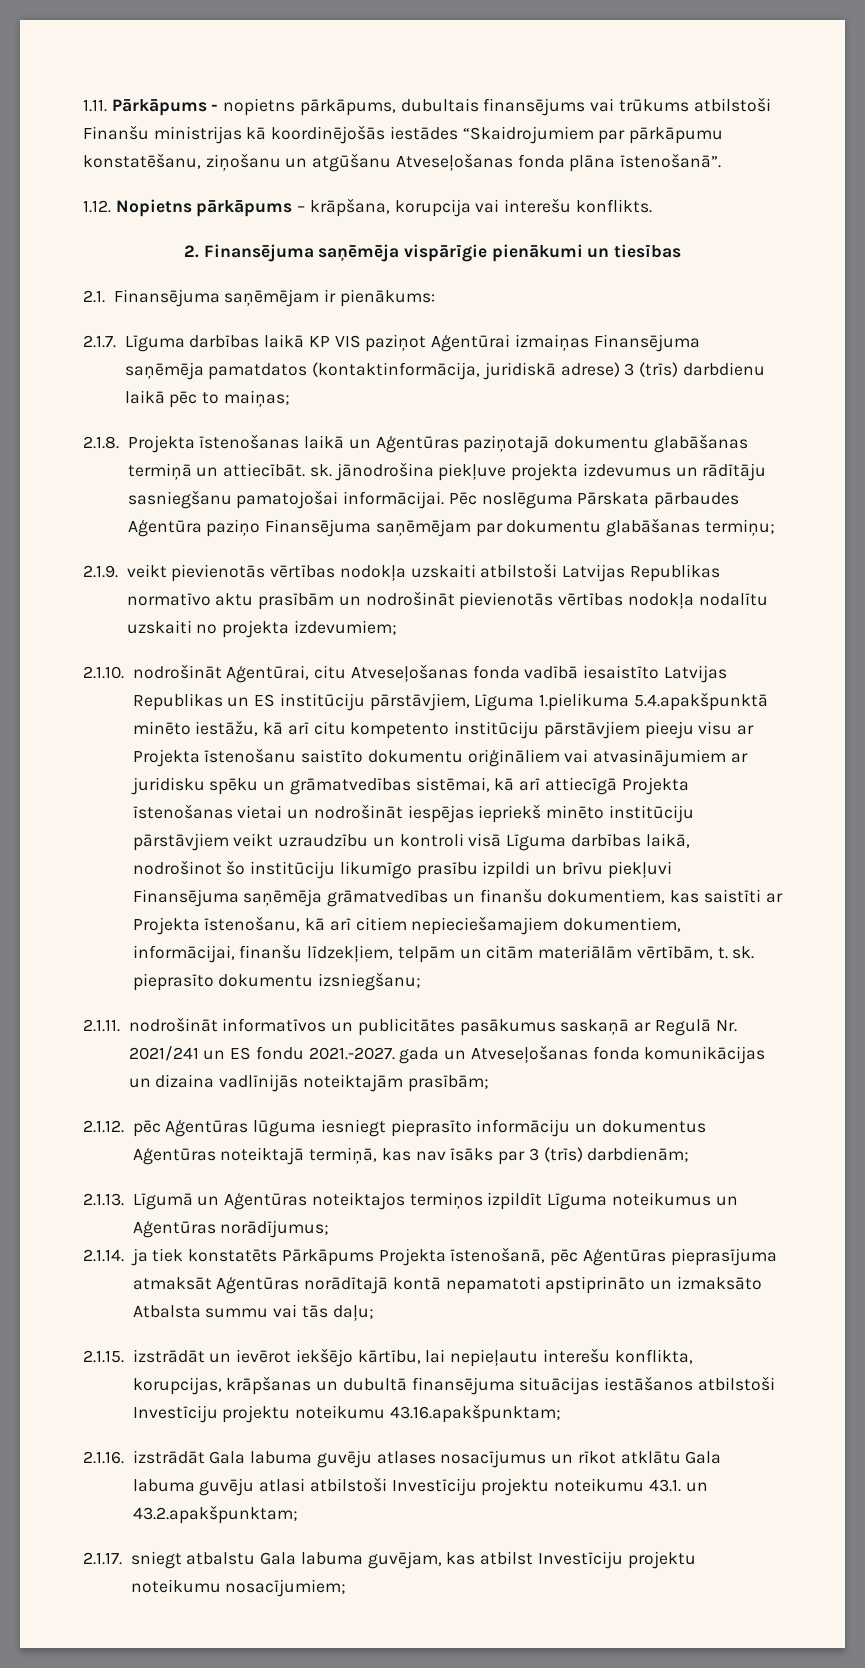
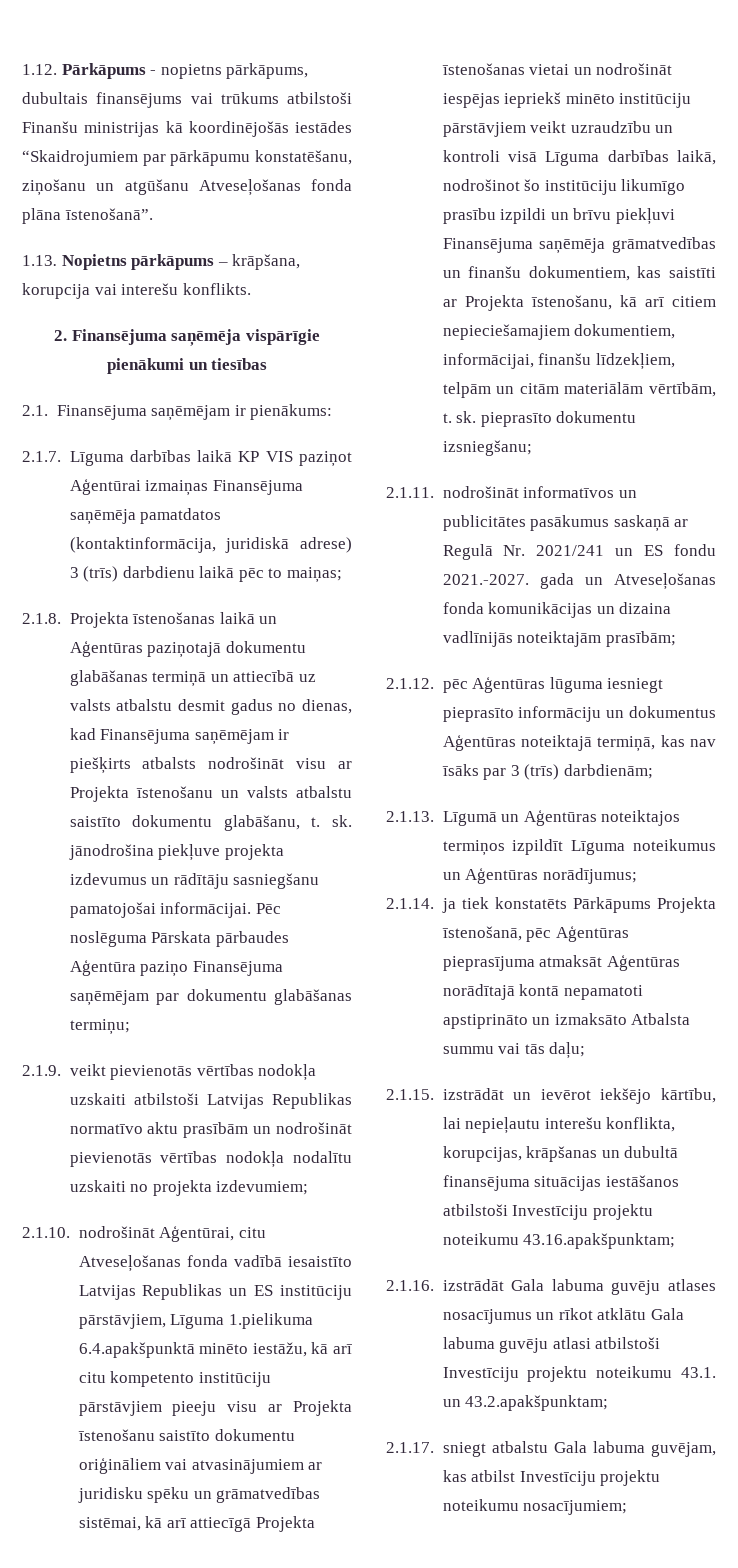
- 1.11. Pārkāpums - nopietns pārkāpums, dubultais finansējums vai trūkums atbilstoši Finanšu ministrijas kā koordinējošās iestādes “Skaidrojumiem par pārkāpumu konstatēšanu, ziņošanu un atgūšanu Atveseļošanas fonda plāna īstenošanā”.
+ 1.12. Pārkāpums - nopietns pārkāpums, dubultais finansējums vai trūkums atbilstoši Finanšu ministrijas kā koordinējošās iestādes “Skaidrojumiem par pārkāpumu konstatēšanu, ziņošanu un atgūšanu Atveseļošanas fonda plāna īstenošanā”.
- 1.12. Nopietns pārkāpums – krāpšana, korupcija vai interešu konflikts.
+ 1.13. Nopietns pārkāpums – krāpšana, korupcija vai interešu konflikts.
- 2.1.8. Projekta īstenošanas laikā un Aģentūras paziņotajā dokumentu glabāšanas termiņā un attiecībāt. sk. jānodrošina piekļuve projekta izdevumus un rādītāju sasniegšanu pamatojošai informācijai.
+ 2.1.8. Projekta īstenošanas laikā un Aģentūras paziņotajā dokumentu glabāšanas termiņā un attiecībā uz valsts atbalstu desmit gadus no dienas, kad Finansējuma saņēmējam ir piešķirts atbalsts nodrošināt visu ar Projekta īstenošanu un valsts atbalstu saistīto dokumentu glabāšanu, t. sk. jānodrošina piekļuve projekta izdevumus un rādītāju sasniegšanu pamatojošai informācijai.
- 2.1.10. nodrošināt Aģentūrai, citu Atveseļošanas fonda vadībā iesaistīto Latvijas Republikas un ES institūciju pārstāvjiem, Līguma 1.pielikuma 5.4.apakšpunktā minēto iestāžu, kā arī citu kompetento institūciju pārstāvjiem pieeju visu ar Projekta īstenošanu saistīto dokumentu oriģināliem vai atvasinājumiem ar juridisku spēku un grāmatvedības sistēmai, kā arī attiecīgā Projekta īstenošanas vietai un nodrošināt iespējas iepriekš minēto institūciju pārstāvjiem veikt uzraudzību un kontroli visā Līguma darbības laikā, nodrošinot šo institūciju likumīgo prasību izpildi un brīvu piekļuvi Finansējuma saņēmēja grāmatvedības un finanšu dokumentiem, kas saistīti ar Projekta īstenošanu, kā arī citiem nepieciešamajiem dokumentiem, informācijai, finanšu līdzekļiem, telpām un citām materiālām vērtībām, t. sk. pieprasīto dokumentu izsniegšanu;
+ 2.1.10. nodrošināt Aģentūrai, citu Atveseļošanas fonda vadībā iesaistīto Latvijas Republikas un ES institūciju pārstāvjiem, Līguma 1.pielikuma 6.4.apakšpunktā minēto iestāžu, kā arī citu kompetento institūciju pārstāvjiem pieeju visu ar Projekta īstenošanu saistīto dokumentu oriģināliem vai atvasinājumiem ar juridisku spēku un grāmatvedības sistēmai, kā arī attiecīgā Projekta īstenošanas vietai un nodrošināt iespējas iepriekš minēto institūciju pārstāvjiem veikt uzraudzību un kontroli visā Līguma darbības laikā, nodrošinot šo institūciju likumīgo prasību izpildi un brīvu piekļuvi Finansējuma saņēmēja grāmatvedības un finanšu dokumentiem, kas saistīti ar Projekta īstenošanu, kā arī citiem nepieciešamajiem dokumentiem, informācijai, finanšu līdzekļiem, telpām un citām materiālām vērtībām, t. sk. pieprasīto dokumentu izsniegšanu;

